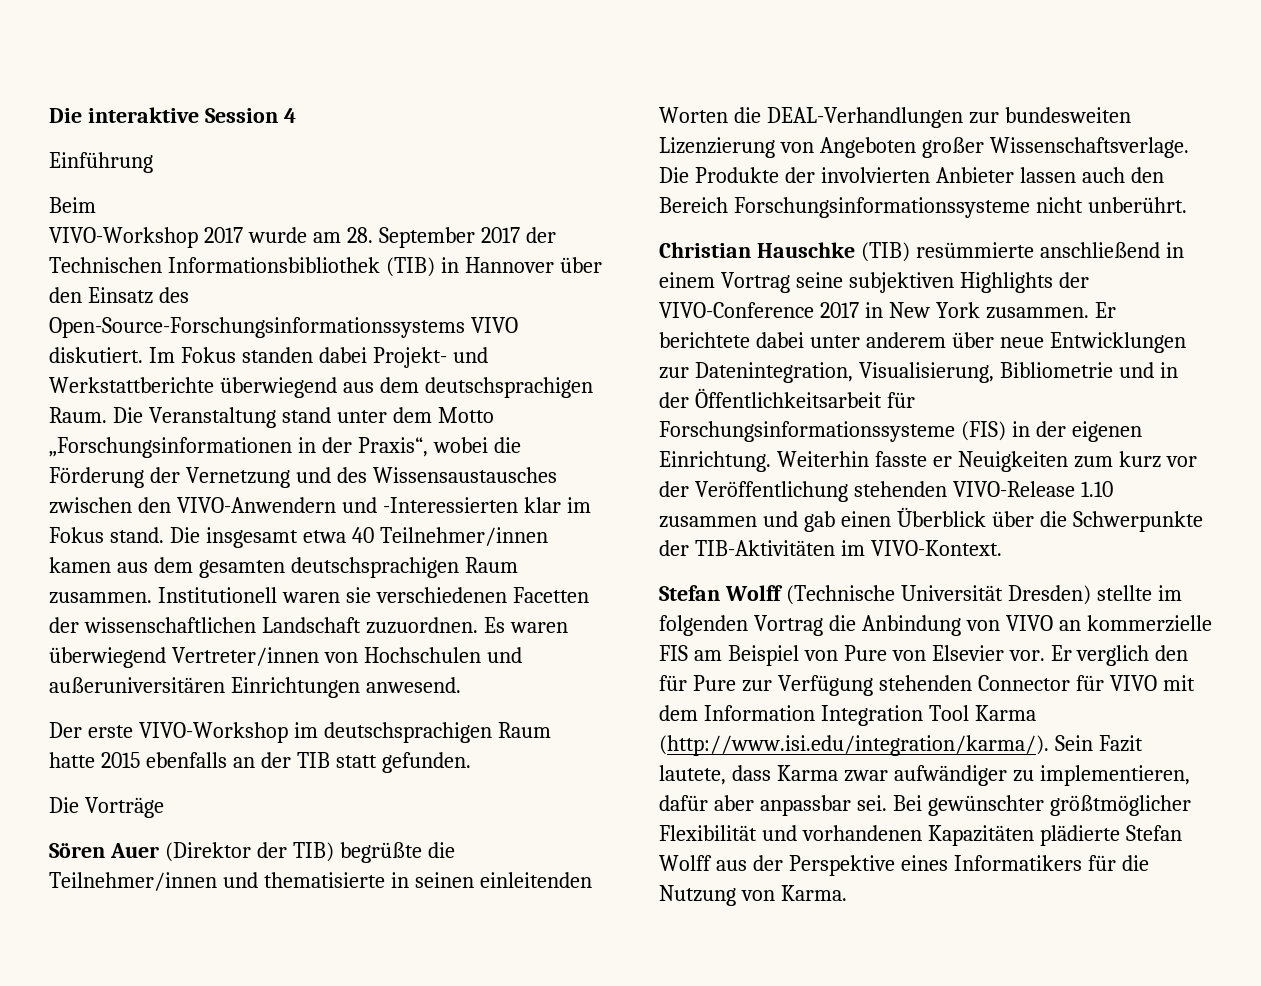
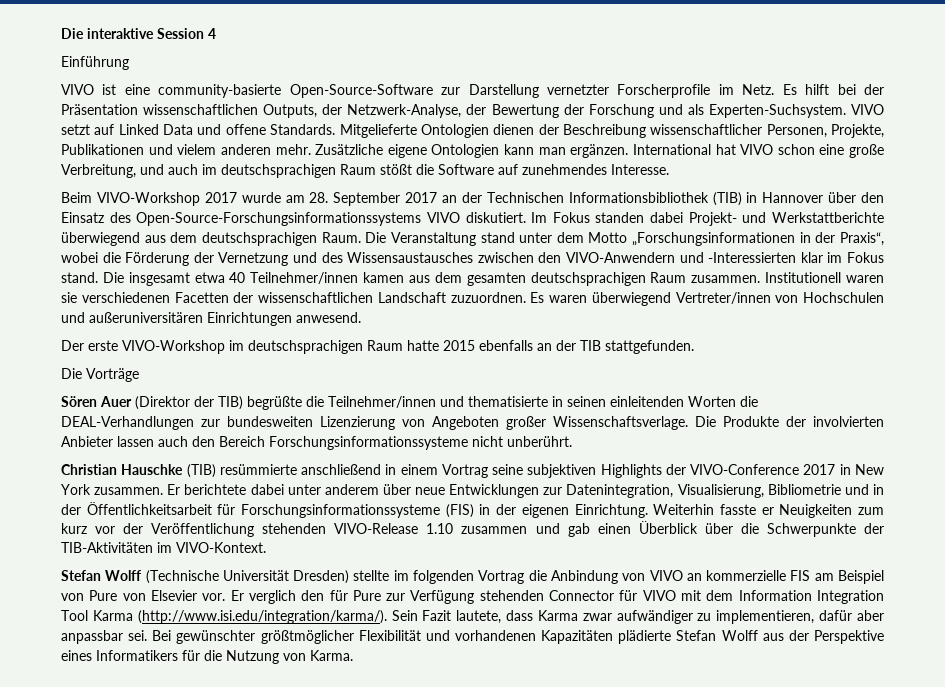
+ VIVO ist eine community-basierte Open-Source-Software zur Darstellung vernetzter Forscherprofile im Netz. Es hilft bei der Präsentation wissenschaftlichen Outputs, der Netzwerk-Analyse, der Bewertung der Forschung und als Experten-Suchsystem. VIVO setzt auf Linked Data und offene Standards. Mitgelieferte Ontologien dienen der Beschreibung wissenschaftlicher Personen, Projekte, Publikationen und vielem anderen mehr. Zusätzliche eigene Ontologien kann man ergänzen. International hat VIVO schon eine große Verbreitung, und auch im deutschsprachigen Raum stößt die Software auf zunehmendes Interesse.
- Beim
- VIVO-Workshop 2017 wurde am 28. September 2017 der Technischen Informationsbibliothek (TIB) in Hannover über den Einsatz des Open-Source-Forschungsinformationssystems VIVO diskutiert.
+ Beim VIVO-Workshop 2017 wurde am 28. September 2017 an der Technischen Informationsbibliothek (TIB) in Hannover über den Einsatz des Open-Source-Forschungsinformationssystems VIVO diskutiert.
- Der erste VIVO-Workshop im deutschsprachigen Raum hatte 2015 ebenfalls an der TIB statt gefunden.
+ Der erste VIVO-Workshop im deutschsprachigen Raum hatte 2015 ebenfalls an der TIB stattgefunden.

